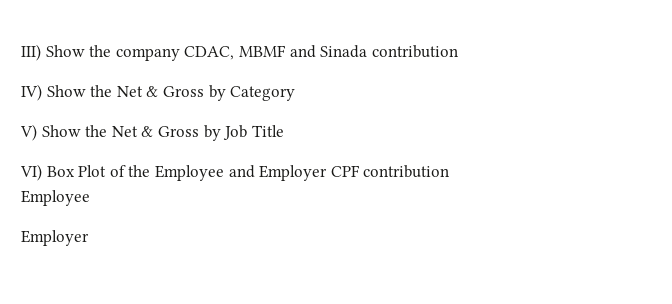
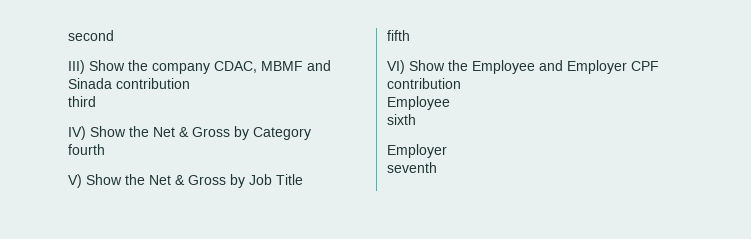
+ second
+ third
+ fourth
+ fifth
- VI) Box Plot of the Employee and Employer CPF contribution
+ VI) Show the Employee and Employer CPF contribution
  Employee
+ sixth
  Employer
+ seventh

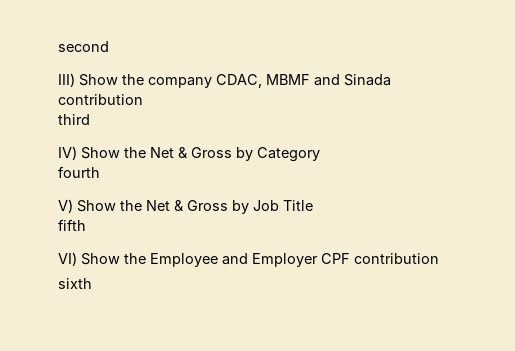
  VI) Show the Employee and Employer CPF contribution
- Employee
  sixth
- Employer
- seventh

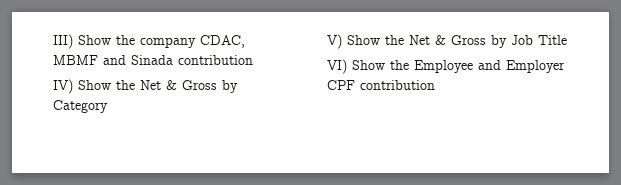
- second
- third
- fourth
- fifth
- sixth

